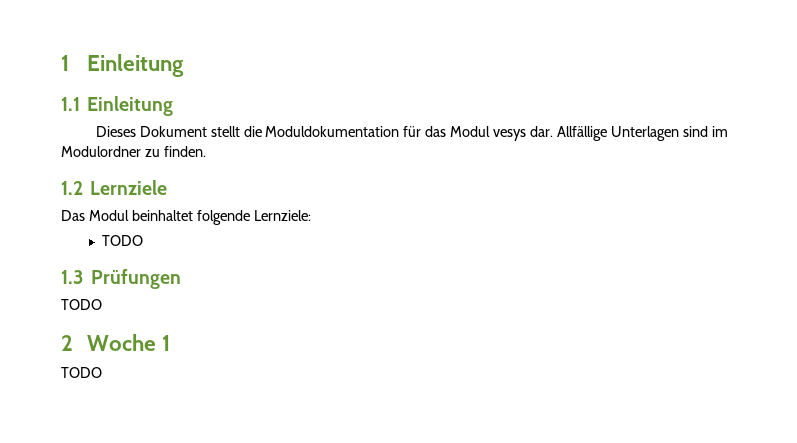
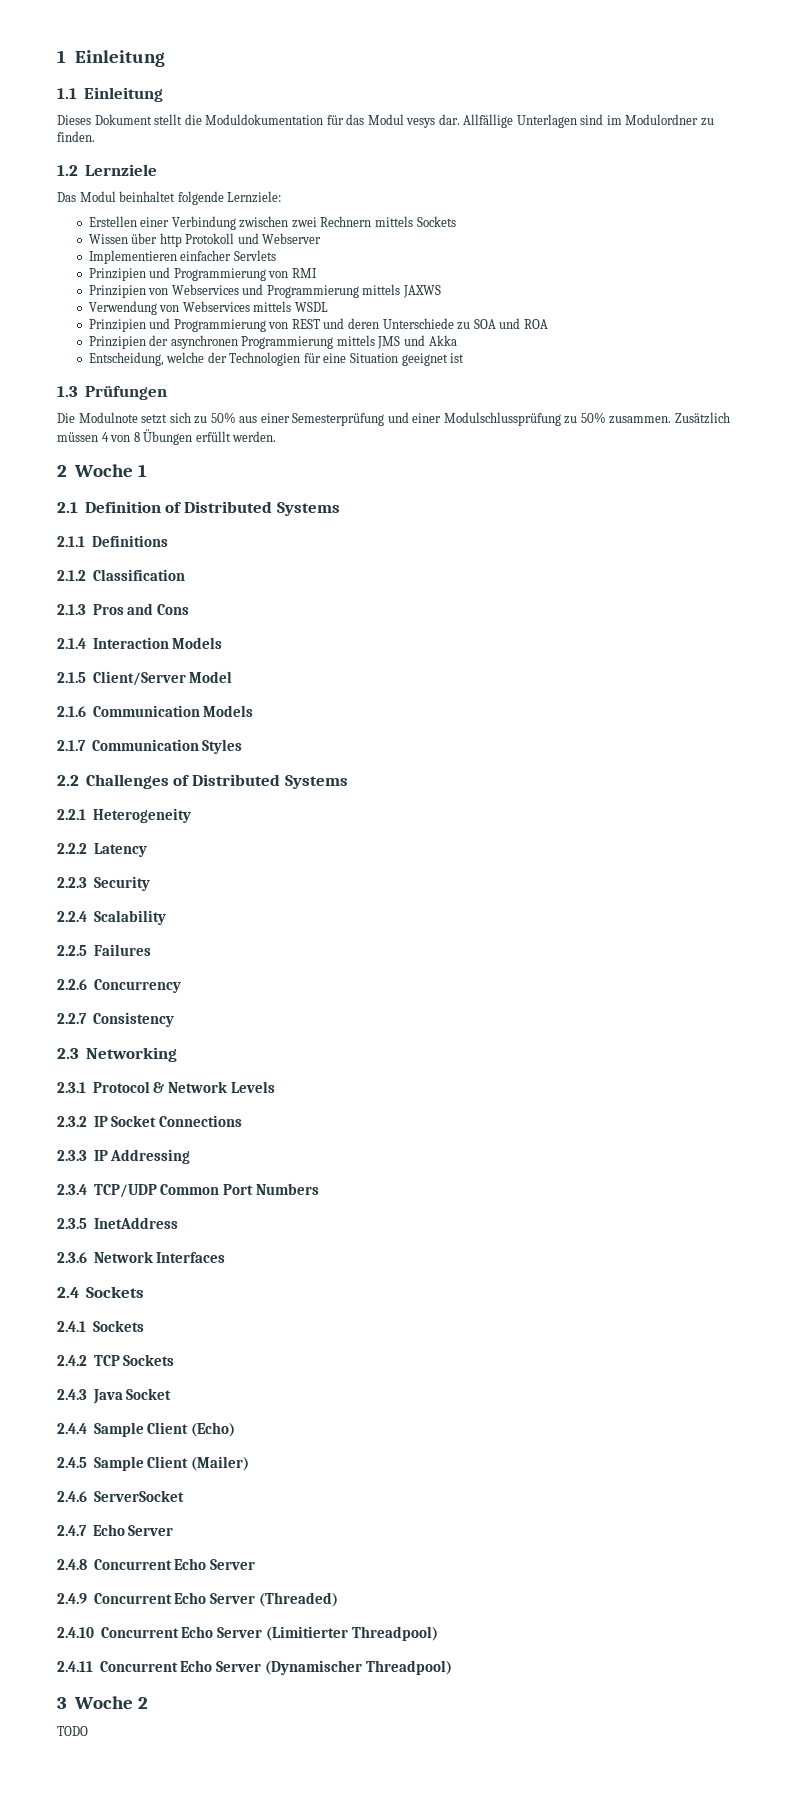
  Das Modul beinhaltet folgende Lernziele:
- TODO
+ Erstellen einer Verbindung zwischen zwei Rechnern mittels Sockets
+ Wissen über http Protokoll und Webserver
+ Implementieren einfacher Servlets
+ Prinzipien und Programmierung von RMI
+ Prinzipien von Webservices und Programmierung mittels JAXWS
+ Verwendung von Webservices mittels WSDL
+ Prinzipien und Programmierung von REST und deren Unterschiede zu SOA und ROA
+ Prinzipien der asynchronen Programmierung mittels JMS und Akka
+ Entscheidung, welche der Technologien für eine Situation geeignet ist
  1.3 Prüfungen
- TODO
+ Die Modulnote setzt sich zu 50% aus einer Semesterprüfung und einer Modulschlussprüfung zu 50% zusammen. Zusätzlich müssen 4 von 8 Übungen erfüllt werden.
  2 Woche 1
+ 2.1 Definition of Distributed Systems
+ 2.1.1 Definitions
+ 2.1.2 Classification
+ 2.1.3 Pros and Cons
+ 2.1.4 Interaction Models
+ 2.1.5 Client/Server Model
+ 2.1.6 Communication Models
+ 2.1.7 Communication Styles
+ 2.2 Challenges of Distributed Systems
+ 2.2.1 Heterogeneity
+ 2.2.2 Latency
+ 2.2.3 Security
+ 2.2.4 Scalability
+ 2.2.5 Failures
+ 2.2.6 Concurrency
+ 2.2.7 Consistency
+ 2.3 Networking
+ 2.3.1 Protocol & Network Levels
+ 2.3.2 IP Socket Connections
+ 2.3.3 IP Addressing
+ 2.3.4 TCP/UDP Common Port Numbers
+ 2.3.5 InetAddress
+ 2.3.6 Network Interfaces
+ 2.4 Sockets
+ 2.4.1 Sockets
+ 2.4.2 TCP Sockets
+ 2.4.3 Java Socket
+ 2.4.4 Sample Client (Echo)
+ 2.4.5 Sample Client (Mailer)
+ 2.4.6 ServerSocket
+ 2.4.7 Echo Server
+ 2.4.8 Concurrent Echo Server
+ 2.4.9 Concurrent Echo Server (Threaded)
+ 2.4.10 Concurrent Echo Server (Limitierter Threadpool)
+ 2.4.11 Concurrent Echo Server (Dynamischer Threadpool)
+ 3 Woche 2

